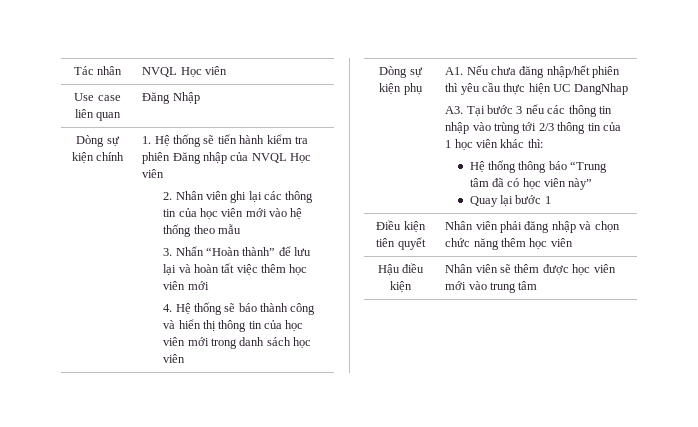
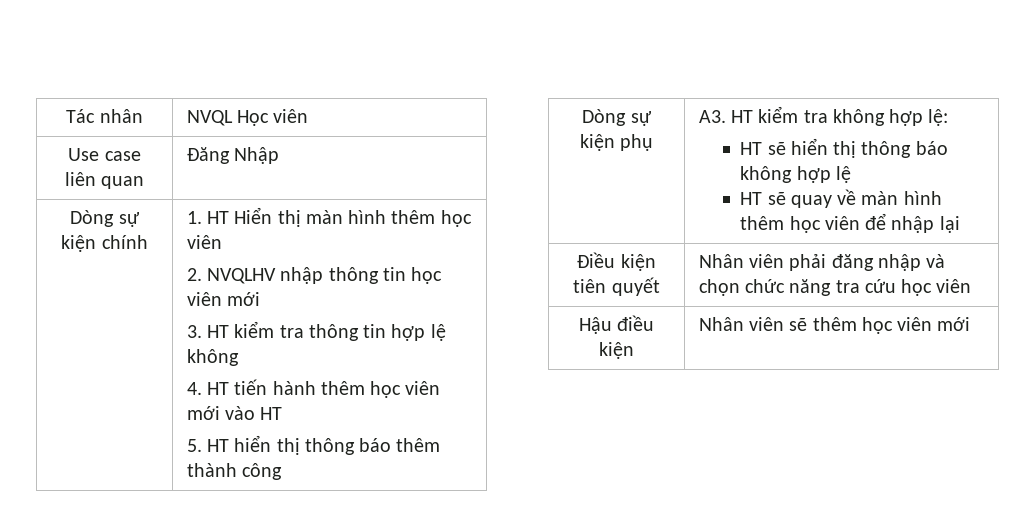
- 1. Hệ thống sẽ tiến hành kiểm tra phiên Đăng nhập của NVQL Học viên
- 2. Nhân viên ghi lại các thông tin của học viên mới vào hệ thống theo mẫu
- 3. Nhấn “Hoàn thành” để lưu lại và hoàn tất việc thêm học viên mới
- 4. Hệ thống sẽ báo thành công và hiển thị thông tin của học viên mới trong danh sách học viên
- Dòng sự kiện phụ | A1. Nếu chưa đăng nhập/hết phiên thì yêu cầu thực hiện UC DangNhap
- A3. Tại bước 3 nếu các thông tin nhập vào trùng tới 2/3 thông tin của 1 học viên khác thì:
- Hệ thống thông báo “Trung tâm đã có học viên này”
- Quay lại bước 1
+ 1. HT Hiển thị màn hình thêm học viên
+ 2. NVQLHV nhập thông tin học viên mới
+ 3. HT kiểm tra thông tin hợp lệ không
+ 4. HT tiến hành thêm học viên mới vào HT
+ 5. HT hiển thị thông báo thêm thành công
+ Dòng sự kiện phụ | A3. HT kiểm tra không hợp lệ:
+ HT sẽ hiển thị thông báo không hợp lệ
+ HT sẽ quay về màn hình thêm học viên để nhập lại
- Điều kiện tiên quyết | Nhân viên phải đăng nhập và chọn chức năng thêm học viên
+ Điều kiện tiên quyết | Nhân viên phải đăng nhập và chọn chức năng tra cứu học viên
- Hậu điều kiện | Nhân viên sẽ thêm được học viên mới vào trung tâm
+ Hậu điều kiện | Nhân viên sẽ thêm học viên mới

